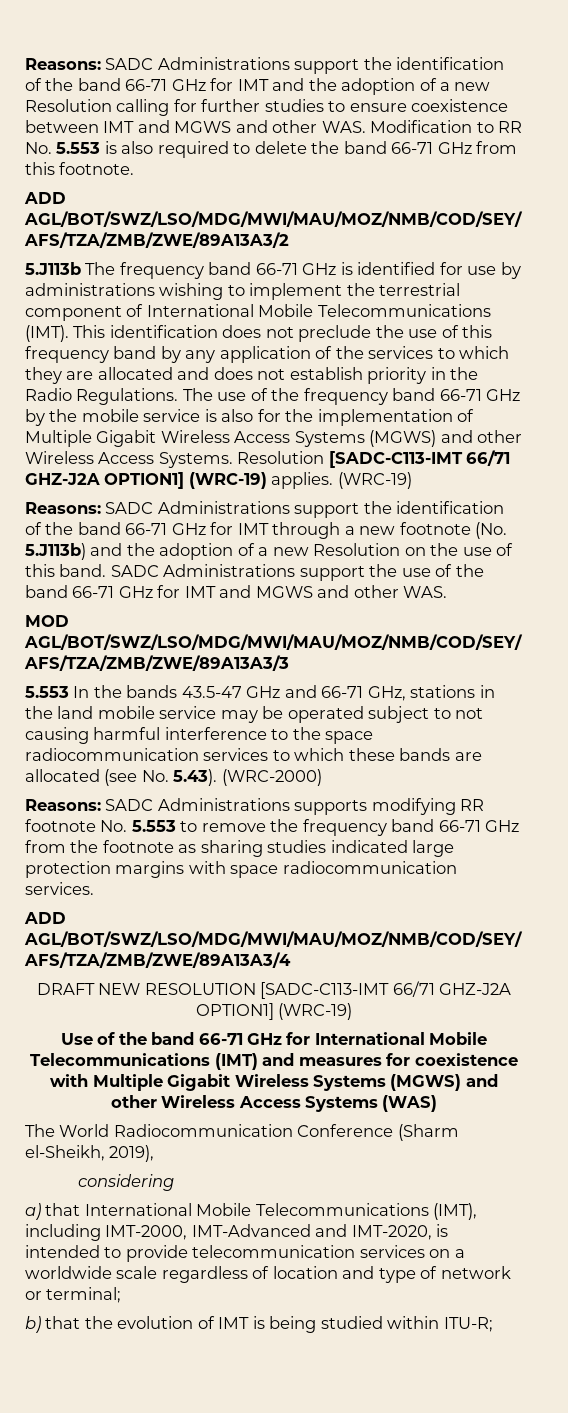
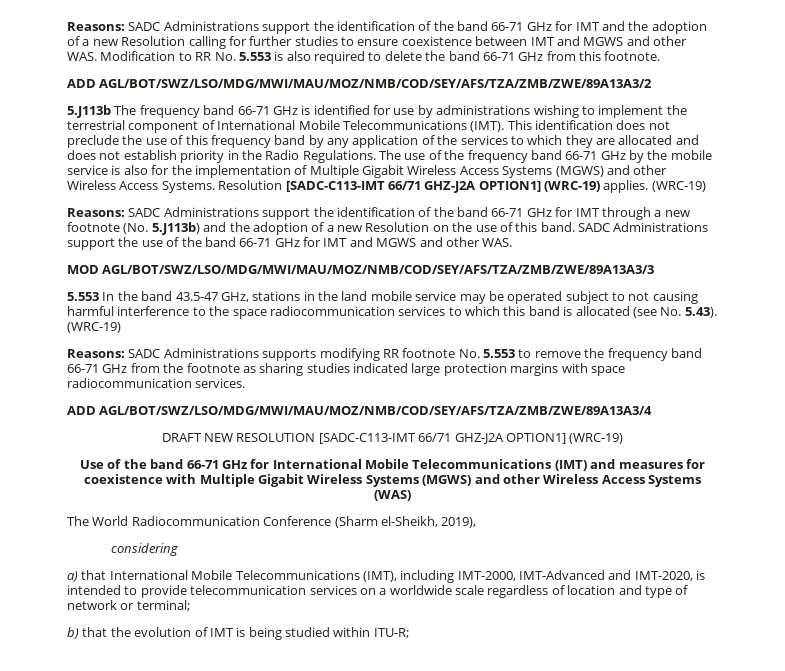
- 5.553 In the bands 43.5-47 GHz and 66-71 GHz, stations in the land mobile service may be operated subject to not causing harmful interference to the space radiocommunication services to which these bands are allocated (see No. 5.43). (WRC-2000)
+ 5.553 In the band 43.5-47 GHz, stations in the land mobile service may be operated subject to not causing harmful interference to the space radiocommunication services to which this band is allocated (see No. 5.43). (WRC-19)

